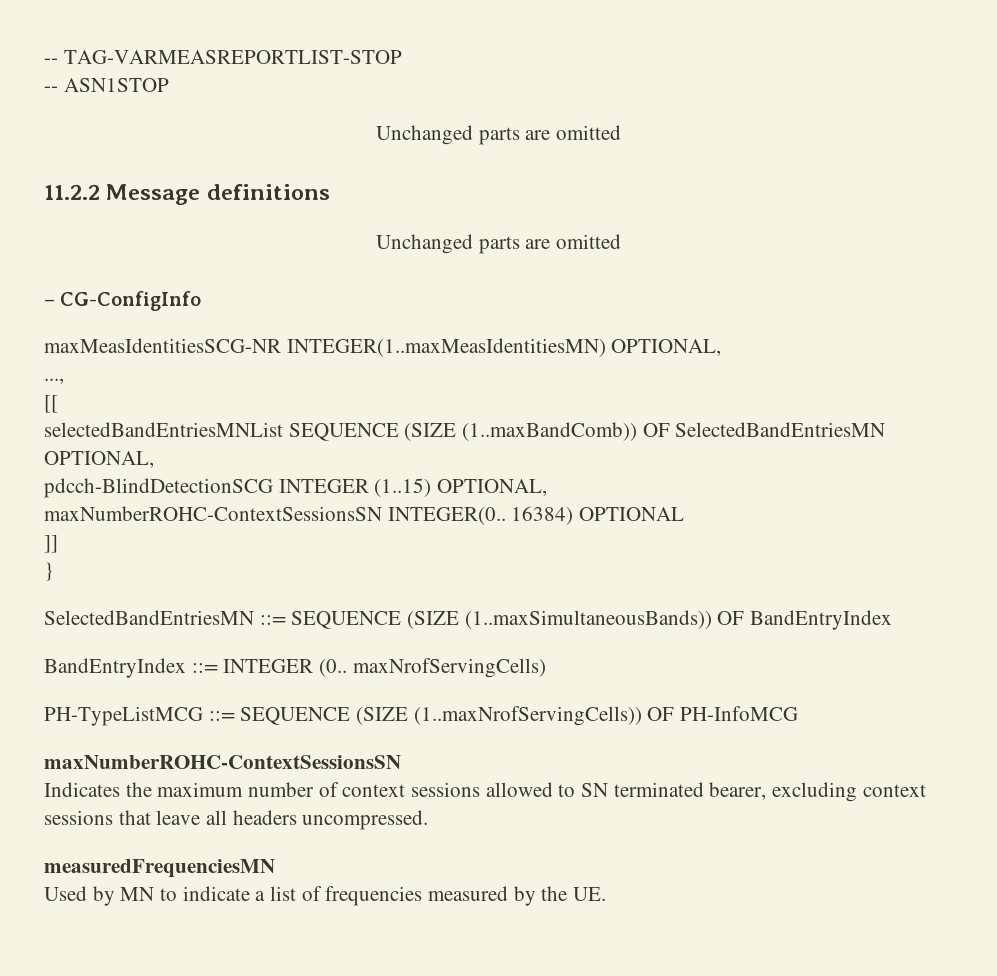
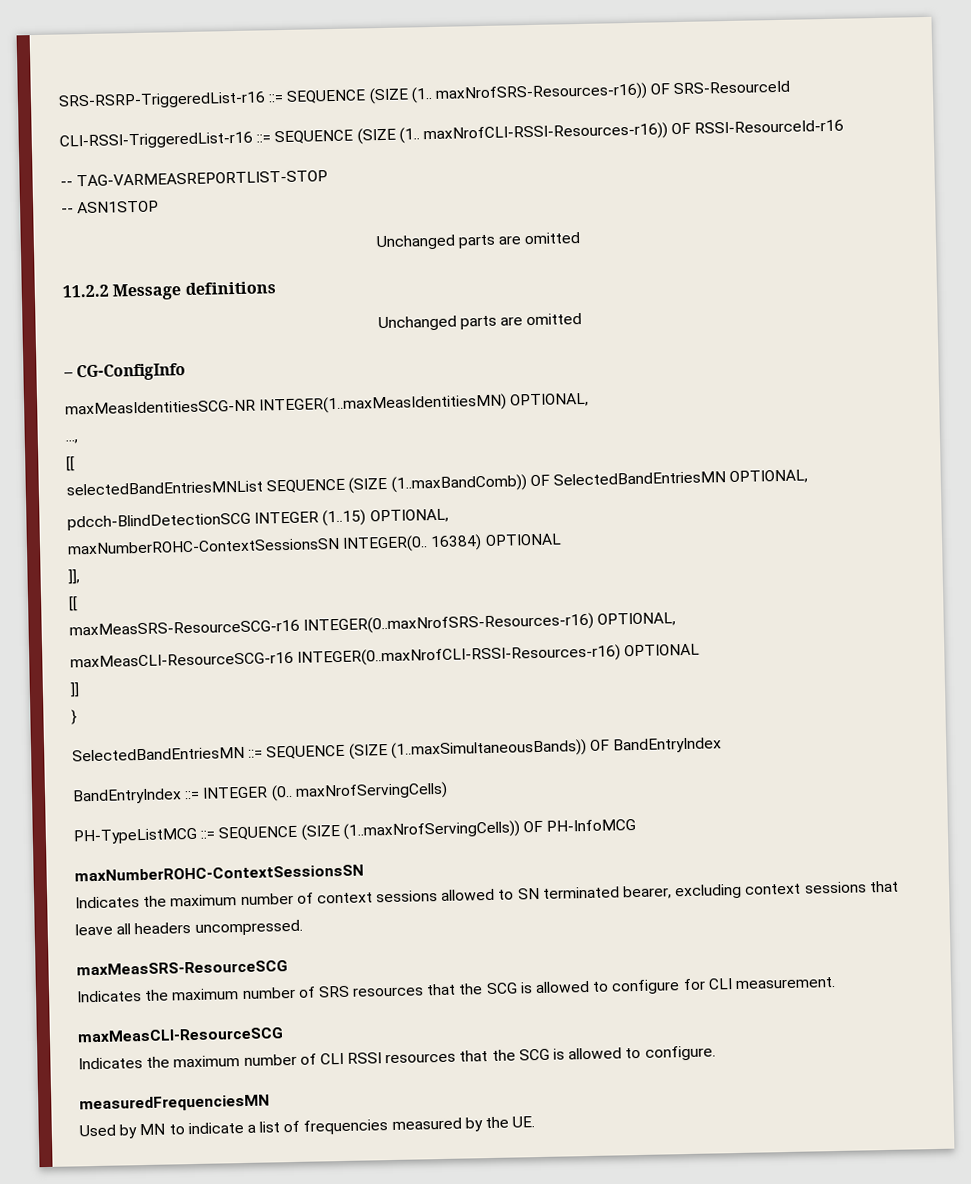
+ SRS-RSRP-TriggeredList-r16 ::= SEQUENCE (SIZE (1.. maxNrofSRS-Resources-r16)) OF SRS-ResourceId
+ CLI-RSSI-TriggeredList-r16 ::= SEQUENCE (SIZE (1.. maxNrofCLI-RSSI-Resources-r16)) OF RSSI-ResourceId-r16
+ ]],
+ [[
+ maxMeasSRS-ResourceSCG-r16 INTEGER(0..maxNrofSRS-Resources-r16) OPTIONAL,
+ maxMeasCLI-ResourceSCG-r16 INTEGER(0..maxNrofCLI-RSSI-Resources-r16) OPTIONAL
+ maxMeasSRS-ResourceSCG
+ Indicates the maximum number of SRS resources that the SCG is allowed to configure for CLI measurement.
+ maxMeasCLI-ResourceSCG
+ Indicates the maximum number of CLI RSSI resources that the SCG is allowed to configure.

